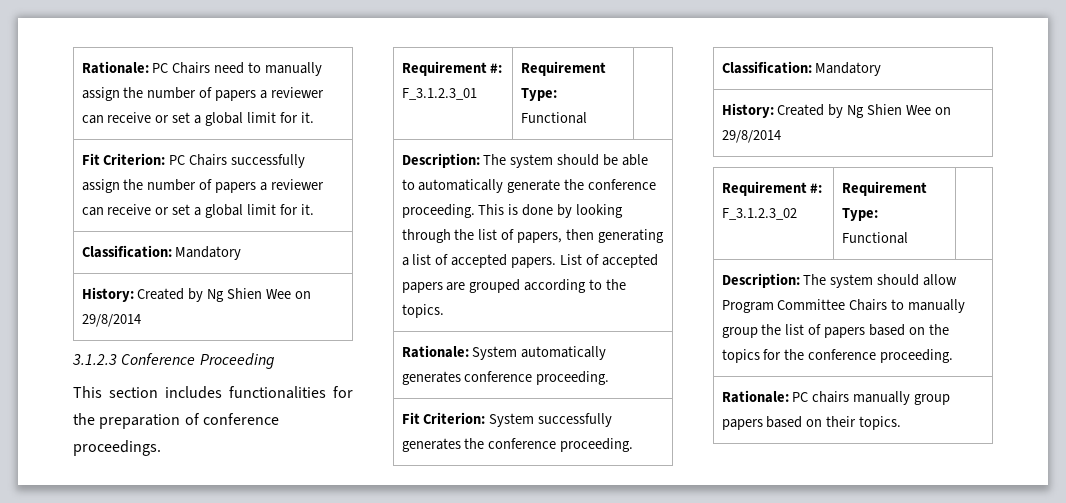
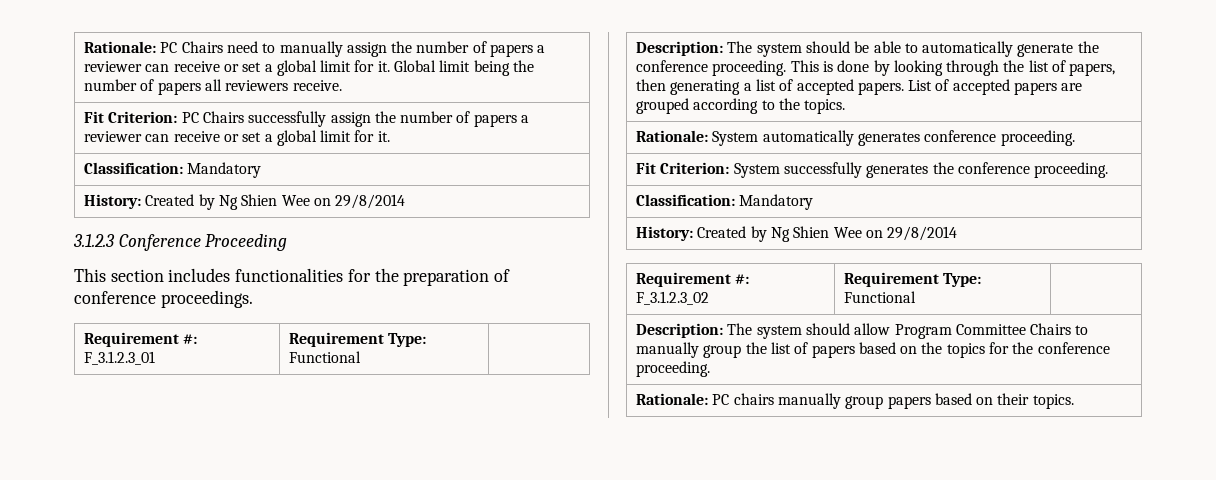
- Rationale: PC Chairs need to manually assign the number of papers a reviewer can receive or set a global limit for it.
+ Rationale: PC Chairs need to manually assign the number of papers a reviewer can receive or set a global limit for it. Global limit being the number of papers all reviewers receive.

